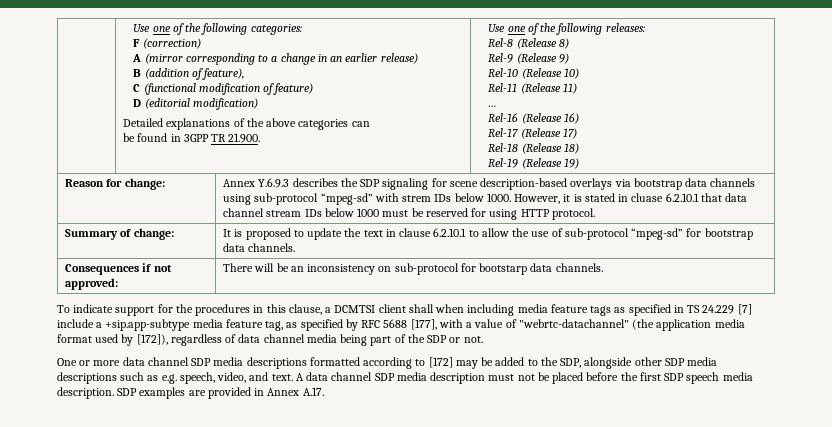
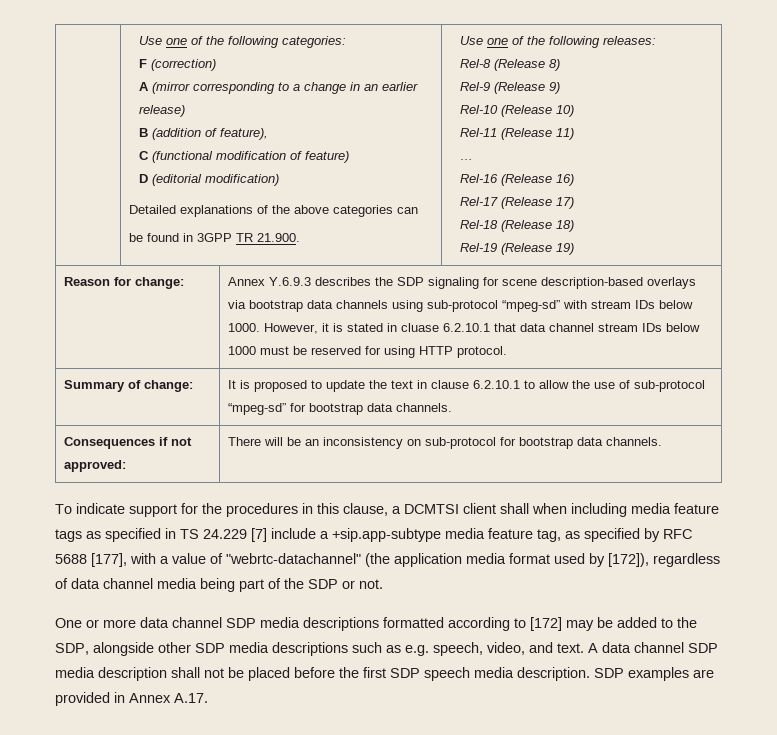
- Annex Y.6.9.3 describes the SDP signaling for scene description-based overlays via bootstrap data channels using sub-protocol “mpeg-sd” with strem IDs below 1000.
+ Annex Y.6.9.3 describes the SDP signaling for scene description-based overlays via bootstrap data channels using sub-protocol “mpeg-sd” with stream IDs below 1000.
- Consequences if not approved: | There will be an inconsistency on sub-protocol for bootstarp data channels.
+ Consequences if not approved: | There will be an inconsistency on sub-protocol for bootstrap data channels.
- A data channel SDP media description must not be placed before the first SDP speech media description.
+ A data channel SDP media description shall not be placed before the first SDP speech media description.

